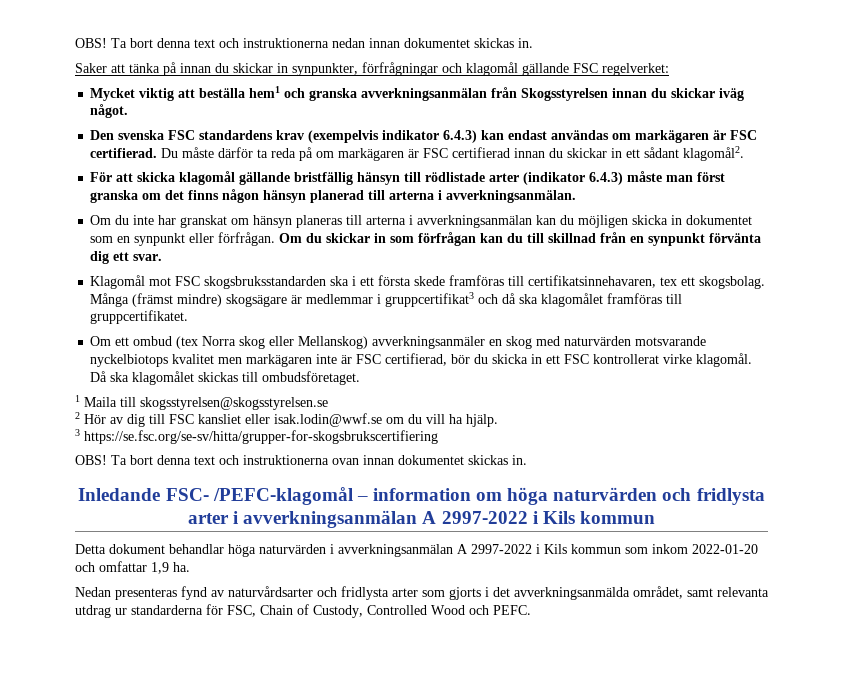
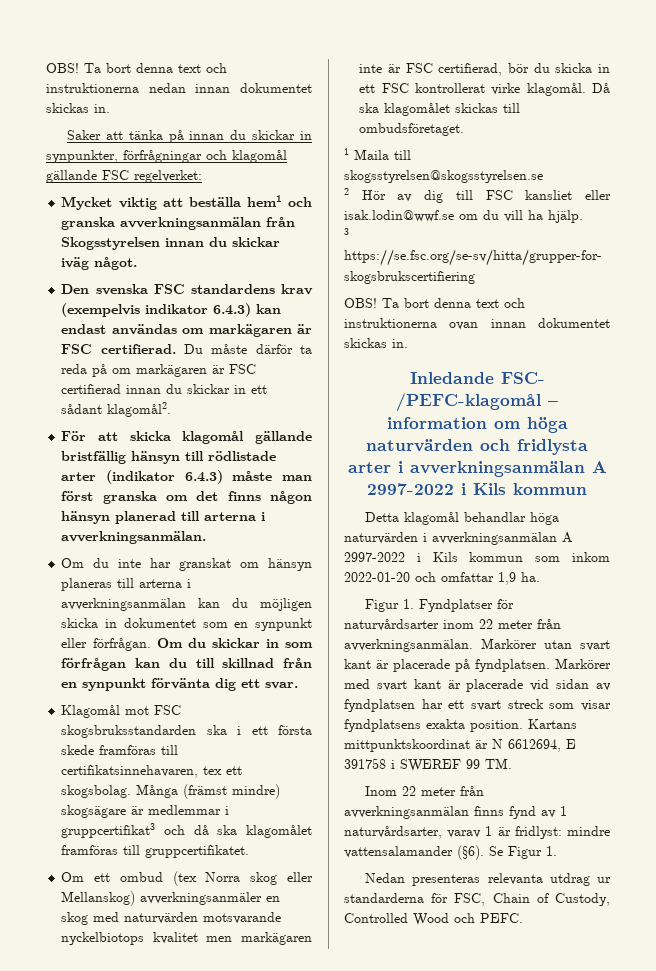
- Detta dokument behandlar höga naturvärden i avverkningsanmälan A 2997-2022 i Kils kommun som inkom 2022-01-20 och omfattar 1,9 ha.
+ Detta klagomål behandlar höga naturvärden i avverkningsanmälan A 2997-2022 i Kils kommun som inkom 2022-01-20 och omfattar 1,9 ha.
- Nedan presenteras fynd av naturvårdsarter och fridlysta arter som gjorts i det avverkningsanmälda området, samt relevanta utdrag ur standarderna för FSC, Chain of Custody, Controlled Wood och PEFC.
+ Figur 1. Fyndplatser för naturvårdsarter inom 22 meter från avverkningsanmälan. Markörer utan svart kant är placerade på fyndplatsen. Markörer med svart kant är placerade vid sidan av fyndplatsen har ett svart streck som visar fyndplatsens exakta position. Kartans mittpunktskoordinat är N 6612694, E 391758 i SWEREF 99 TM.
+ Inom 22 meter från avverkningsanmälan finns fynd av 1 naturvårdsarter, varav 1 är fridlyst: mindre vattensalamander (§6). Se Figur 1.
+ Nedan presenteras relevanta utdrag ur standarderna för FSC, Chain of Custody, Controlled Wood och PEFC.

